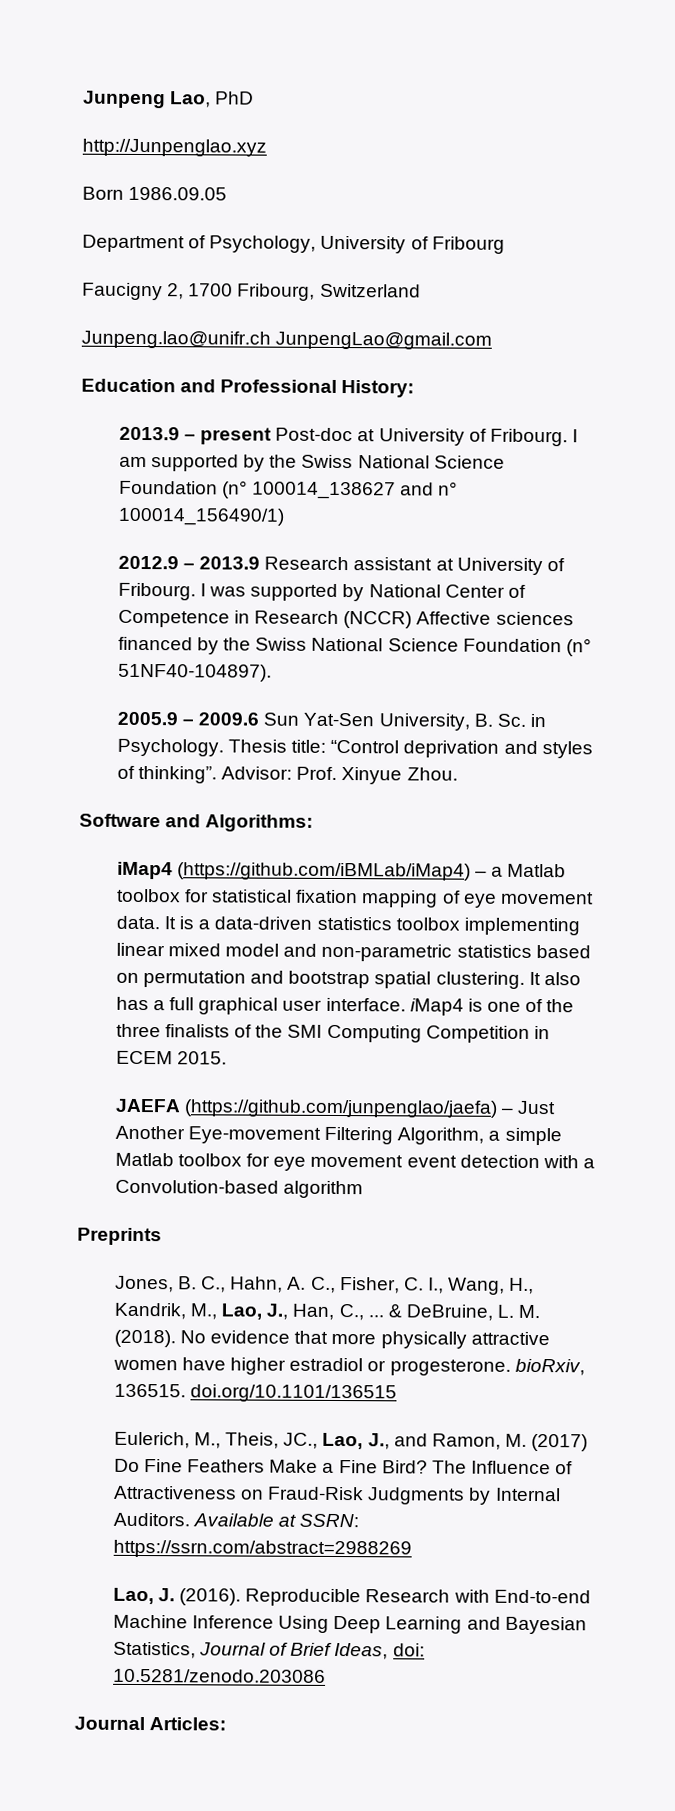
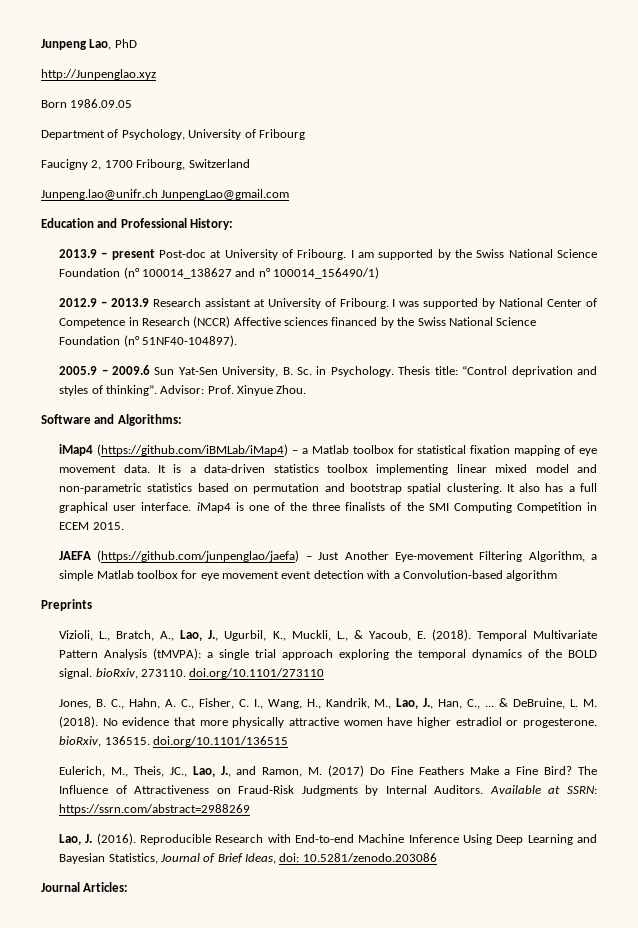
+ Vizioli, L., Bratch, A., Lao, J., Ugurbil, K., Muckli, L., & Yacoub, E. (2018). Temporal Multivariate Pattern Analysis (tMVPA): a single trial approach exploring the temporal dynamics of the BOLD signal. bioRxiv, 273110. doi.org/10.1101/273110

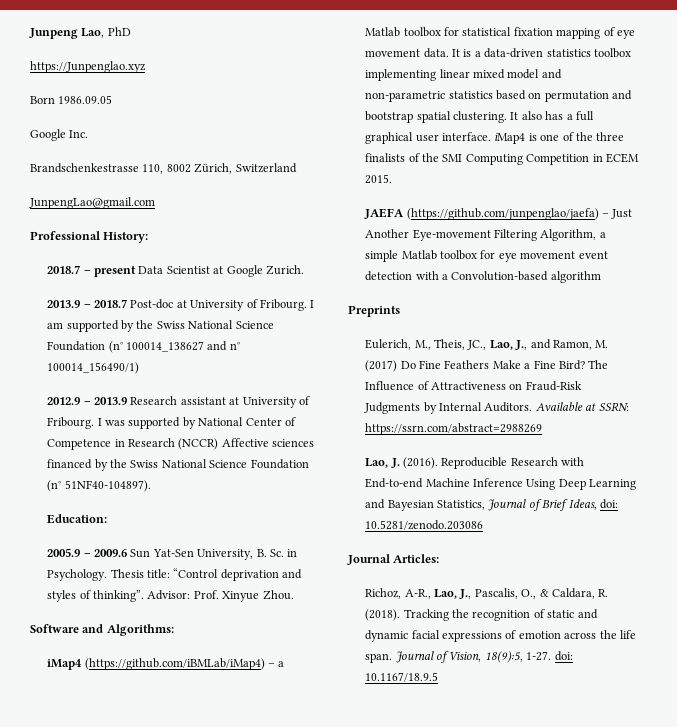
- http://Junpenglao.xyz
+ https://Junpenglao.xyz
- Department of Psychology, University of Fribourg
- Faucigny 2, 1700 Fribourg, Switzerland
+ Google Inc.
+ Brandschenkestrasse 110, 8002 Zürich, Switzerland
- Junpeng.lao@unifr.ch JunpengLao@gmail.com
+ JunpengLao@gmail.com
- Education and Professional History:
+ Professional History:
+ 2018.7 – present Data Scientist at Google Zurich.
- 2013.9 – present Post-doc at University of Fribourg.
+ 2013.9 – 2018.7 Post-doc at University of Fribourg.
+ Education:
- Vizioli, L., Bratch, A., Lao, J., Ugurbil, K., Muckli, L., & Yacoub, E. (2018). Temporal Multivariate Pattern Analysis (tMVPA): a single trial approach exploring the temporal dynamics of the BOLD signal. bioRxiv, 273110. doi.org/10.1101/273110
- Jones, B. C., Hahn, A. C., Fisher, C. I., Wang, H., Kandrik, M., Lao, J., Han, C., ... & DeBruine, L. M. (2018). No evidence that more physically attractive women have higher estradiol or progesterone. bioRxiv, 136515. doi.org/10.1101/136515
+ Richoz, A-R., Lao, J., Pascalis, O., & Caldara, R. (2018). Tracking the recognition of static and dynamic facial expressions of emotion across the life span. Journal of Vision, 18(9):5, 1-27. doi: 10.1167/18.9.5

